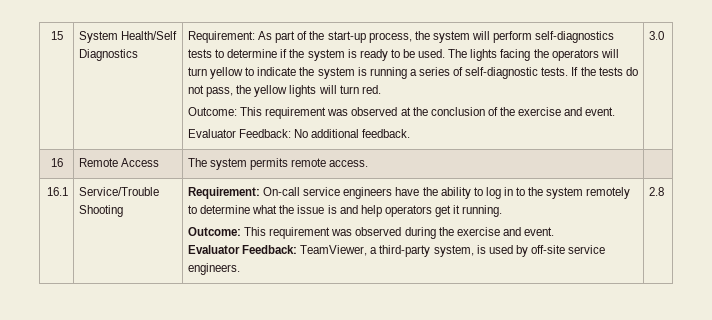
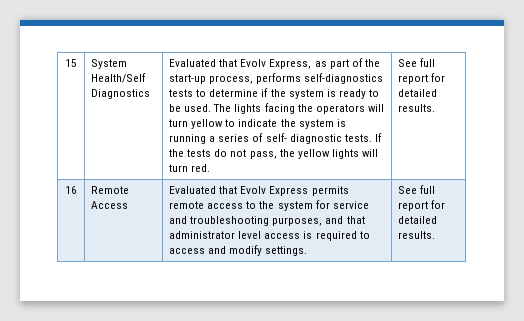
- Requirement: As part of the start-up process, the system will perform self-diagnostics tests to determine if the system is ready to be used.
+ Evaluated that Evolv Express, as part of the start-up process, performs self-diagnostics tests to determine if the system is ready to be used.
- The lights facing the operators will turn yellow to indicate the system is running a series of self-diagnostic tests.
+ The lights facing the operators will turn yellow to indicate the system is running a series of self- diagnostic tests.
- If the tests do not pass, the yellow lights will turn red.
- Outcome: This requirement was observed at the conclusion of the exercise and event.
- Evaluator Feedback: No additional feedback. | 3.0
- 16 | Remote Access | The system permits remote access. |
- 16.1 | Service/Trouble Shooting | Requirement: On-call service engineers have the ability to log in to the system remotely to determine what the issue is and help operators get it running.
- Outcome: This requirement was observed during the exercise and event.
- Evaluator Feedback: TeamViewer, a third-party system, is used by off-site service engineers. | 2.8
+ If the tests do not pass, the yellow lights will turn red. | See full report for detailed results.
+ 16 | Remote Access | Evaluated that Evolv Express permits remote access to the system for service and troubleshooting purposes, and that administrator level access is required to access and modify settings. | See full report for detailed results.

